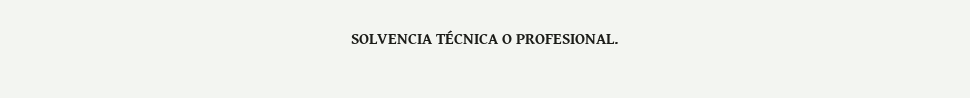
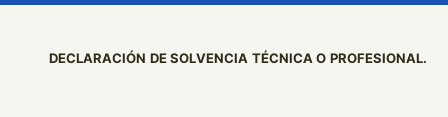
- SOLVENCIA TÉCNICA O PROFESIONAL.
+ DECLARACIÓN DE SOLVENCIA TÉCNICA O PROFESIONAL.

